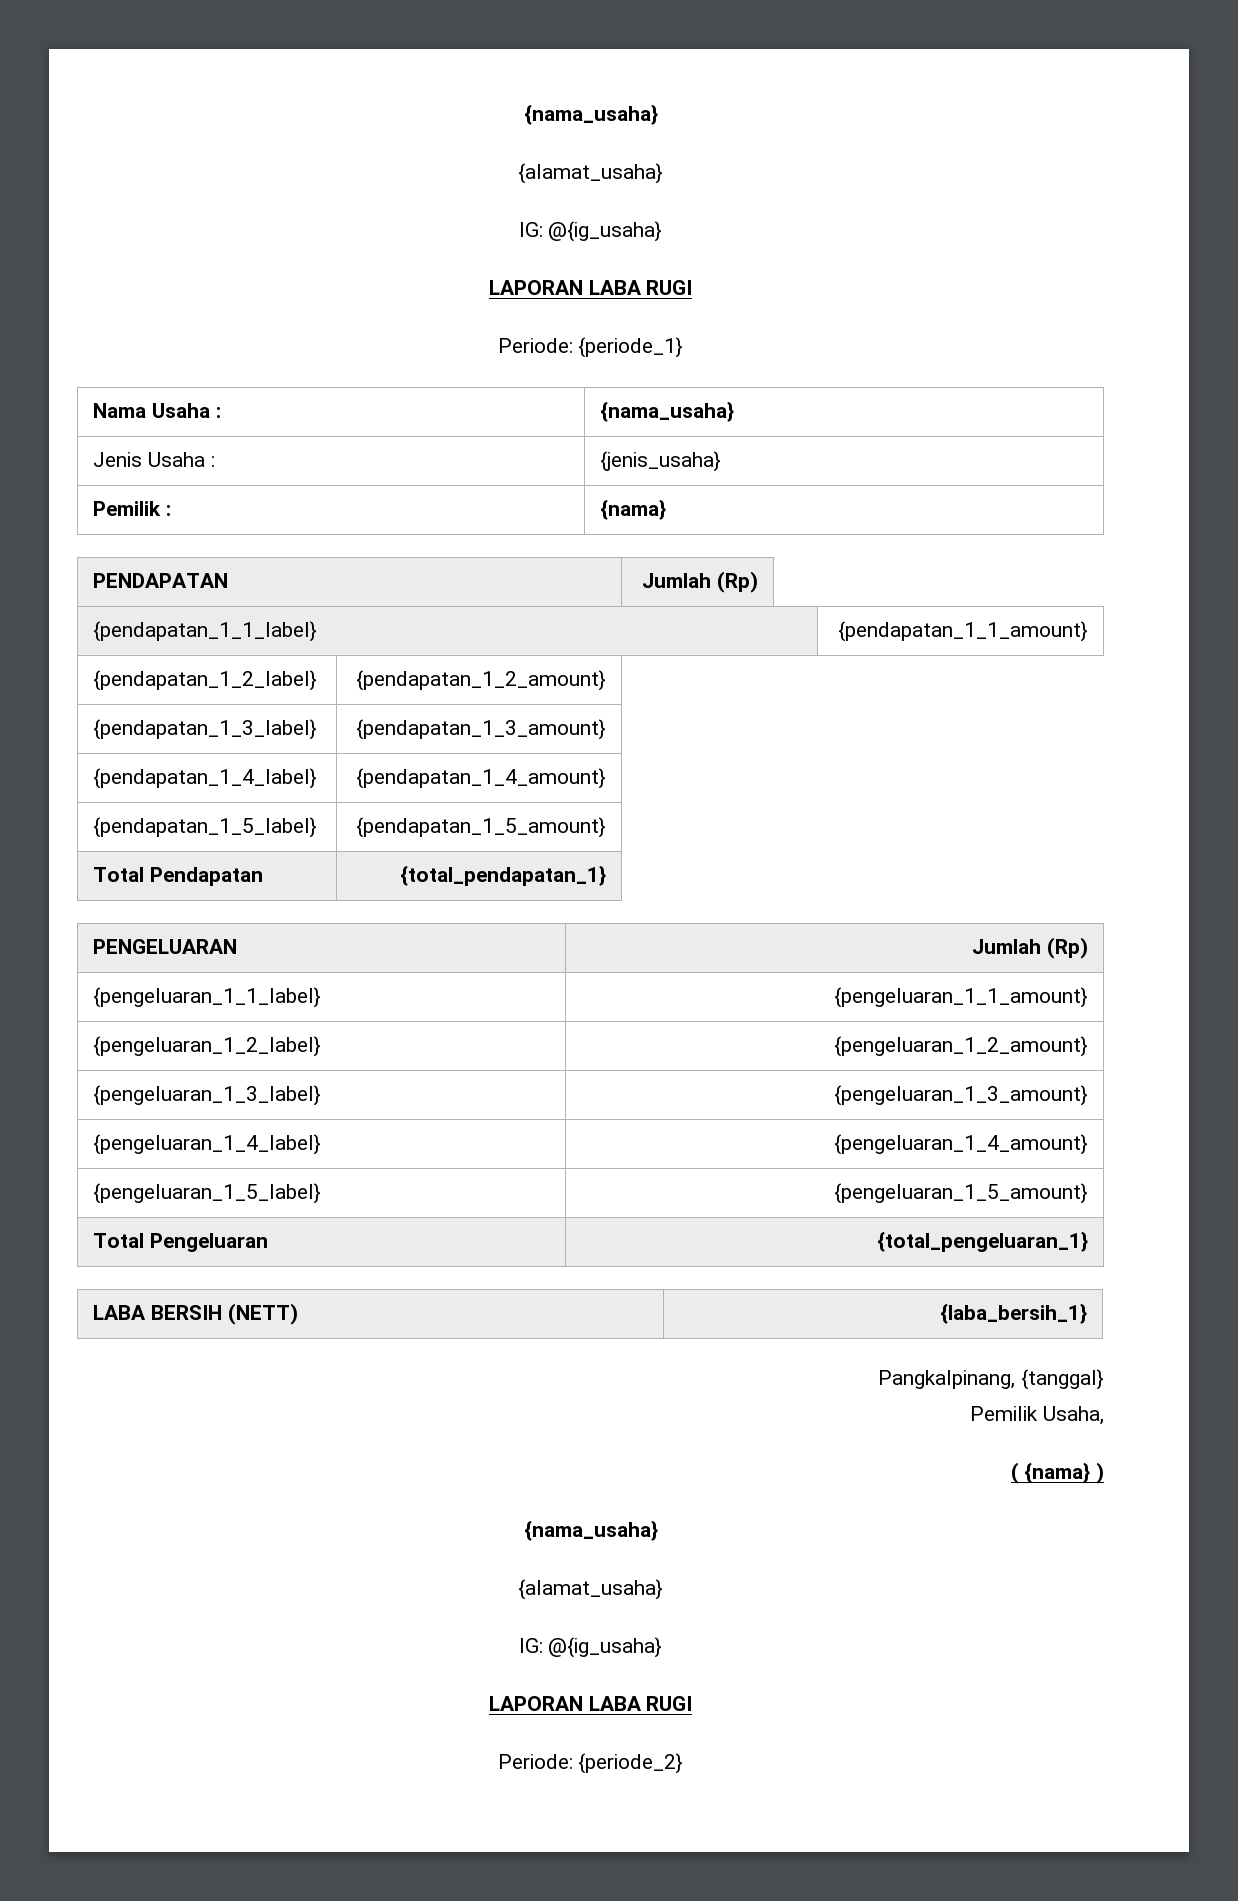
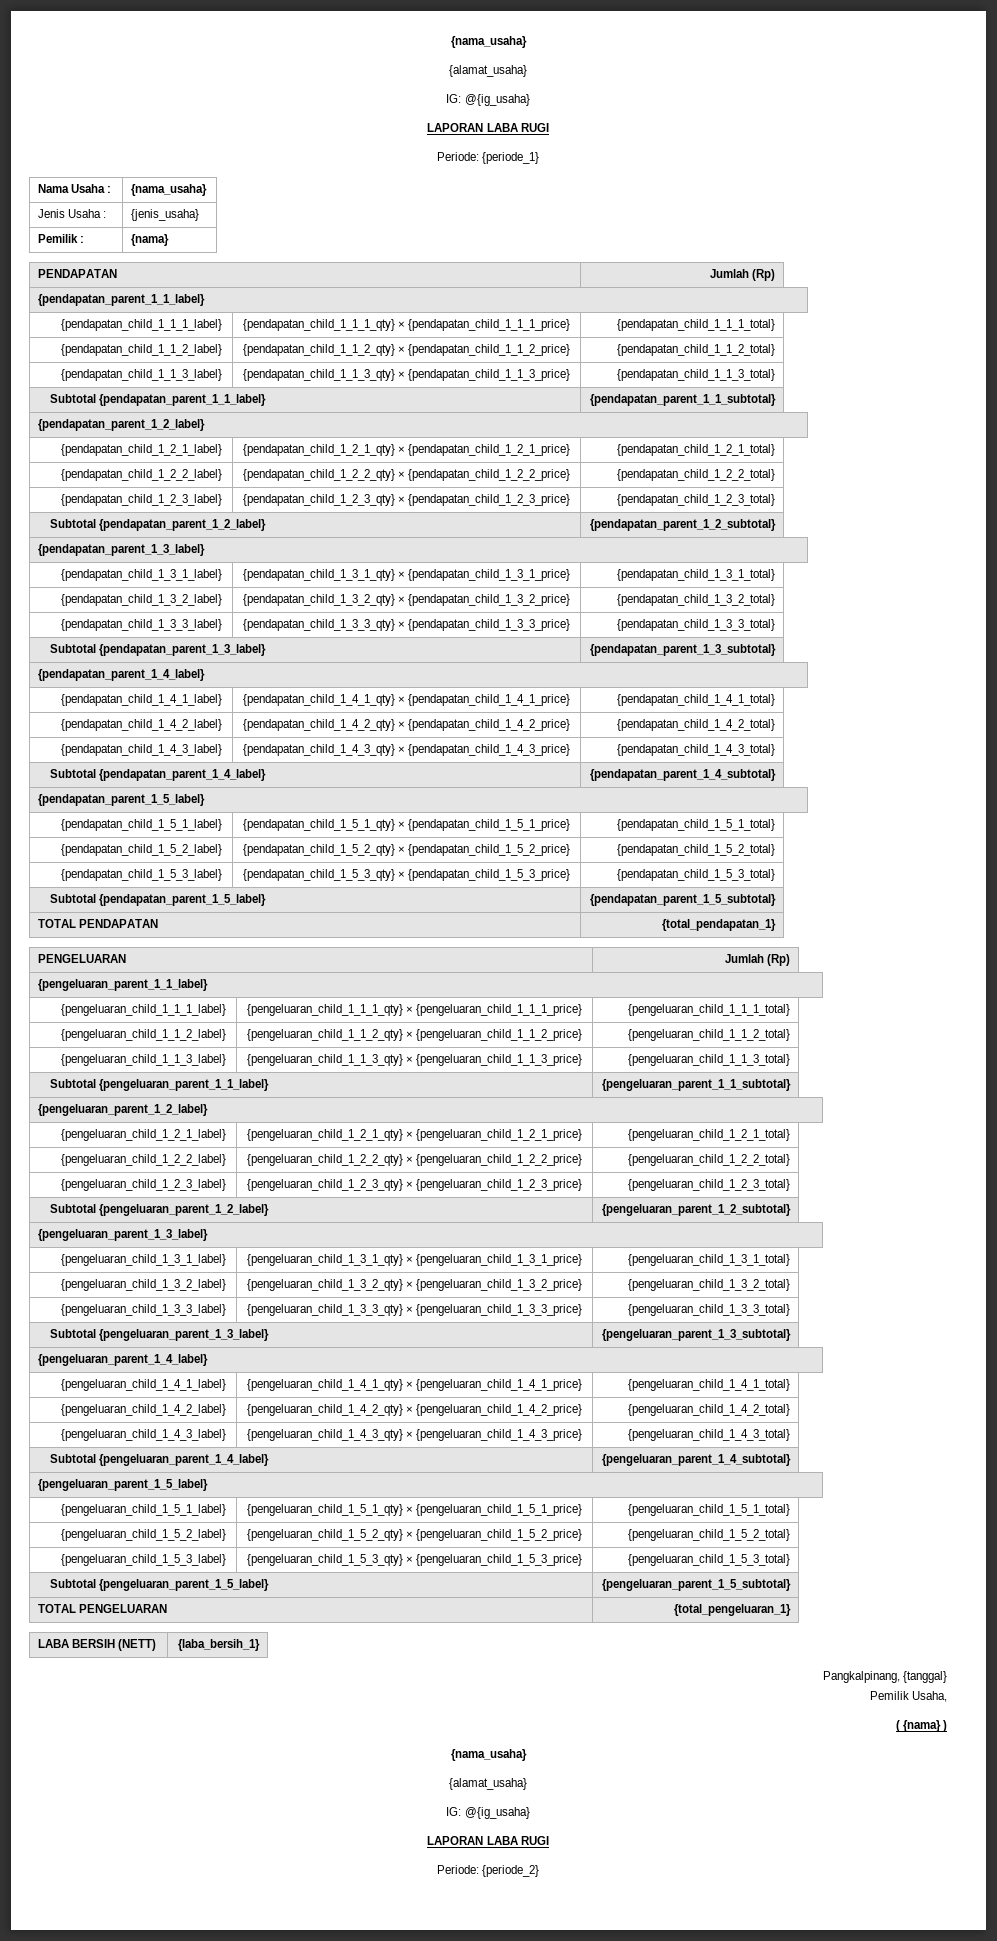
  PENDAPATAN | Jumlah (Rp)
- {pendapatan_1_1_label} | {pendapatan_1_1_amount}
- {pendapatan_1_2_label} | {pendapatan_1_2_amount}
- {pendapatan_1_3_label} | {pendapatan_1_3_amount}
- {pendapatan_1_4_label} | {pendapatan_1_4_amount}
- {pendapatan_1_5_label} | {pendapatan_1_5_amount}
- Total Pendapatan | {total_pendapatan_1}
+ {pendapatan_parent_1_1_label}
+ {pendapatan_child_1_1_1_label} | {pendapatan_child_1_1_1_qty} × {pendapatan_child_1_1_1_price} | {pendapatan_child_1_1_1_total}
+ {pendapatan_child_1_1_2_label} | {pendapatan_child_1_1_2_qty} × {pendapatan_child_1_1_2_price} | {pendapatan_child_1_1_2_total}
+ {pendapatan_child_1_1_3_label} | {pendapatan_child_1_1_3_qty} × {pendapatan_child_1_1_3_price} | {pendapatan_child_1_1_3_total}
+ Subtotal {pendapatan_parent_1_1_label} | {pendapatan_parent_1_1_subtotal}
+ {pendapatan_parent_1_2_label}
+ {pendapatan_child_1_2_1_label} | {pendapatan_child_1_2_1_qty} × {pendapatan_child_1_2_1_price} | {pendapatan_child_1_2_1_total}
+ {pendapatan_child_1_2_2_label} | {pendapatan_child_1_2_2_qty} × {pendapatan_child_1_2_2_price} | {pendapatan_child_1_2_2_total}
+ {pendapatan_child_1_2_3_label} | {pendapatan_child_1_2_3_qty} × {pendapatan_child_1_2_3_price} | {pendapatan_child_1_2_3_total}
+ Subtotal {pendapatan_parent_1_2_label} | {pendapatan_parent_1_2_subtotal}
+ {pendapatan_parent_1_3_label}
+ {pendapatan_child_1_3_1_label} | {pendapatan_child_1_3_1_qty} × {pendapatan_child_1_3_1_price} | {pendapatan_child_1_3_1_total}
+ {pendapatan_child_1_3_2_label} | {pendapatan_child_1_3_2_qty} × {pendapatan_child_1_3_2_price} | {pendapatan_child_1_3_2_total}
+ {pendapatan_child_1_3_3_label} | {pendapatan_child_1_3_3_qty} × {pendapatan_child_1_3_3_price} | {pendapatan_child_1_3_3_total}
+ Subtotal {pendapatan_parent_1_3_label} | {pendapatan_parent_1_3_subtotal}
+ {pendapatan_parent_1_4_label}
+ {pendapatan_child_1_4_1_label} | {pendapatan_child_1_4_1_qty} × {pendapatan_child_1_4_1_price} | {pendapatan_child_1_4_1_total}
+ {pendapatan_child_1_4_2_label} | {pendapatan_child_1_4_2_qty} × {pendapatan_child_1_4_2_price} | {pendapatan_child_1_4_2_total}
+ {pendapatan_child_1_4_3_label} | {pendapatan_child_1_4_3_qty} × {pendapatan_child_1_4_3_price} | {pendapatan_child_1_4_3_total}
+ Subtotal {pendapatan_parent_1_4_label} | {pendapatan_parent_1_4_subtotal}
+ {pendapatan_parent_1_5_label}
+ {pendapatan_child_1_5_1_label} | {pendapatan_child_1_5_1_qty} × {pendapatan_child_1_5_1_price} | {pendapatan_child_1_5_1_total}
+ {pendapatan_child_1_5_2_label} | {pendapatan_child_1_5_2_qty} × {pendapatan_child_1_5_2_price} | {pendapatan_child_1_5_2_total}
+ {pendapatan_child_1_5_3_label} | {pendapatan_child_1_5_3_qty} × {pendapatan_child_1_5_3_price} | {pendapatan_child_1_5_3_total}
+ Subtotal {pendapatan_parent_1_5_label} | {pendapatan_parent_1_5_subtotal}
+ TOTAL PENDAPATAN | {total_pendapatan_1}
  PENGELUARAN | Jumlah (Rp)
- {pengeluaran_1_1_label} | {pengeluaran_1_1_amount}
- {pengeluaran_1_2_label} | {pengeluaran_1_2_amount}
- {pengeluaran_1_3_label} | {pengeluaran_1_3_amount}
- {pengeluaran_1_4_label} | {pengeluaran_1_4_amount}
- {pengeluaran_1_5_label} | {pengeluaran_1_5_amount}
- Total Pengeluaran | {total_pengeluaran_1}
+ {pengeluaran_parent_1_1_label}
+ {pengeluaran_child_1_1_1_label} | {pengeluaran_child_1_1_1_qty} × {pengeluaran_child_1_1_1_price} | {pengeluaran_child_1_1_1_total}
+ {pengeluaran_child_1_1_2_label} | {pengeluaran_child_1_1_2_qty} × {pengeluaran_child_1_1_2_price} | {pengeluaran_child_1_1_2_total}
+ {pengeluaran_child_1_1_3_label} | {pengeluaran_child_1_1_3_qty} × {pengeluaran_child_1_1_3_price} | {pengeluaran_child_1_1_3_total}
+ Subtotal {pengeluaran_parent_1_1_label} | {pengeluaran_parent_1_1_subtotal}
+ {pengeluaran_parent_1_2_label}
+ {pengeluaran_child_1_2_1_label} | {pengeluaran_child_1_2_1_qty} × {pengeluaran_child_1_2_1_price} | {pengeluaran_child_1_2_1_total}
+ {pengeluaran_child_1_2_2_label} | {pengeluaran_child_1_2_2_qty} × {pengeluaran_child_1_2_2_price} | {pengeluaran_child_1_2_2_total}
+ {pengeluaran_child_1_2_3_label} | {pengeluaran_child_1_2_3_qty} × {pengeluaran_child_1_2_3_price} | {pengeluaran_child_1_2_3_total}
+ Subtotal {pengeluaran_parent_1_2_label} | {pengeluaran_parent_1_2_subtotal}
+ {pengeluaran_parent_1_3_label}
+ {pengeluaran_child_1_3_1_label} | {pengeluaran_child_1_3_1_qty} × {pengeluaran_child_1_3_1_price} | {pengeluaran_child_1_3_1_total}
+ {pengeluaran_child_1_3_2_label} | {pengeluaran_child_1_3_2_qty} × {pengeluaran_child_1_3_2_price} | {pengeluaran_child_1_3_2_total}
+ {pengeluaran_child_1_3_3_label} | {pengeluaran_child_1_3_3_qty} × {pengeluaran_child_1_3_3_price} | {pengeluaran_child_1_3_3_total}
+ Subtotal {pengeluaran_parent_1_3_label} | {pengeluaran_parent_1_3_subtotal}
+ {pengeluaran_parent_1_4_label}
+ {pengeluaran_child_1_4_1_label} | {pengeluaran_child_1_4_1_qty} × {pengeluaran_child_1_4_1_price} | {pengeluaran_child_1_4_1_total}
+ {pengeluaran_child_1_4_2_label} | {pengeluaran_child_1_4_2_qty} × {pengeluaran_child_1_4_2_price} | {pengeluaran_child_1_4_2_total}
+ {pengeluaran_child_1_4_3_label} | {pengeluaran_child_1_4_3_qty} × {pengeluaran_child_1_4_3_price} | {pengeluaran_child_1_4_3_total}
+ Subtotal {pengeluaran_parent_1_4_label} | {pengeluaran_parent_1_4_subtotal}
+ {pengeluaran_parent_1_5_label}
+ {pengeluaran_child_1_5_1_label} | {pengeluaran_child_1_5_1_qty} × {pengeluaran_child_1_5_1_price} | {pengeluaran_child_1_5_1_total}
+ {pengeluaran_child_1_5_2_label} | {pengeluaran_child_1_5_2_qty} × {pengeluaran_child_1_5_2_price} | {pengeluaran_child_1_5_2_total}
+ {pengeluaran_child_1_5_3_label} | {pengeluaran_child_1_5_3_qty} × {pengeluaran_child_1_5_3_price} | {pengeluaran_child_1_5_3_total}
+ Subtotal {pengeluaran_parent_1_5_label} | {pengeluaran_parent_1_5_subtotal}
+ TOTAL PENGELUARAN | {total_pengeluaran_1}

